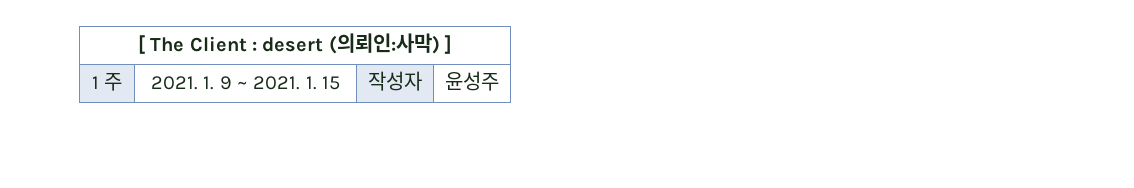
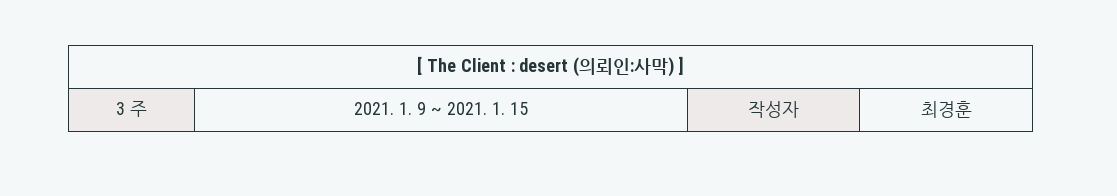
- 1 주 | 2021. 1. 9 ~ 2021. 1. 15 | 작성자 | 윤성주
+ 3 주 | 2021. 1. 9 ~ 2021. 1. 15 | 작성자 | 최경훈

